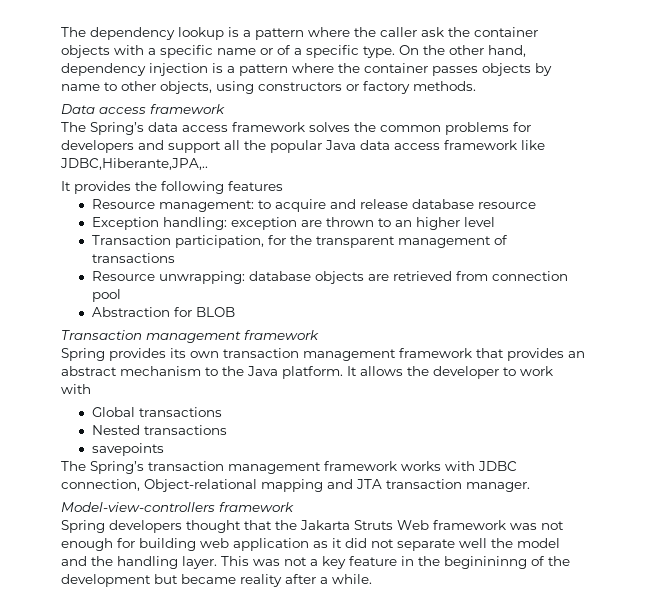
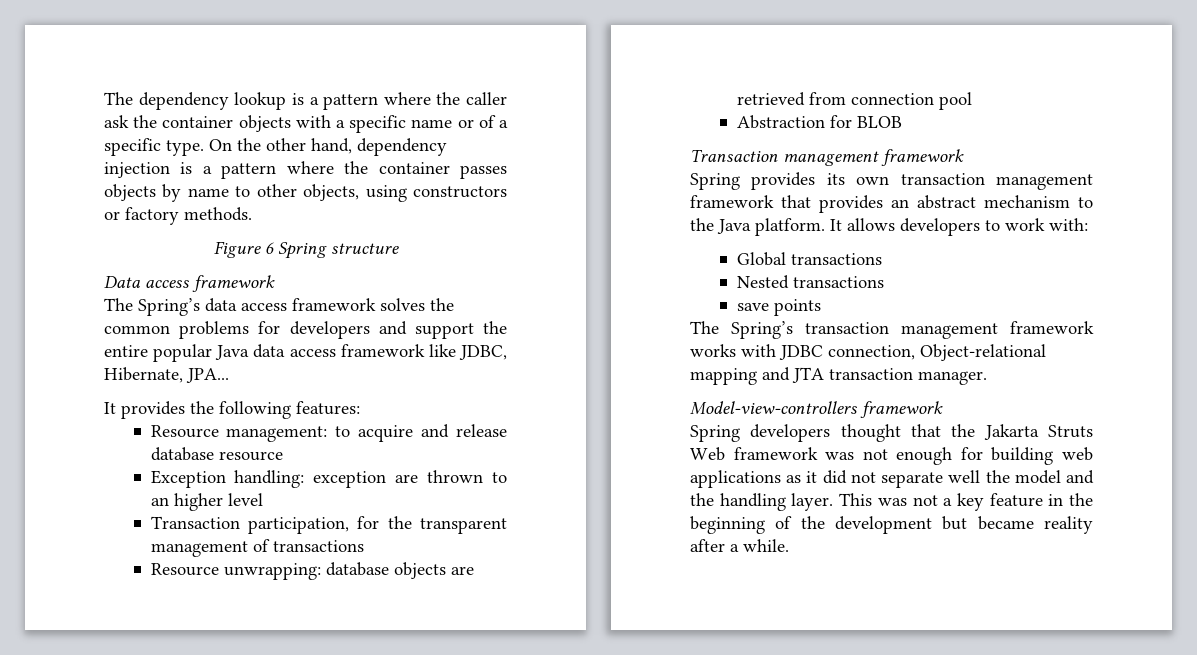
+ Figure 6 Spring structure
- The Spring’s data access framework solves the common problems for developers and support all the popular Java data access framework like JDBC,Hiberante,JPA,..
+ The Spring’s data access framework solves the common problems for developers and support the entire popular Java data access framework like JDBC, Hibernate, JPA...
- It provides the following features
+ It provides the following features:
- It allows the developer to work with
+ It allows developers to work with:
- savepoints
+ save points
- Spring developers thought that the Jakarta Struts Web framework was not enough for building web application as it did not separate well the model and the handling layer.
+ Spring developers thought that the Jakarta Struts Web framework was not enough for building web applications as it did not separate well the model and the handling layer.
- This was not a key feature in the beginininng of the development but became reality after a while.
+ This was not a key feature in the beginning of the development but became reality after a while.

